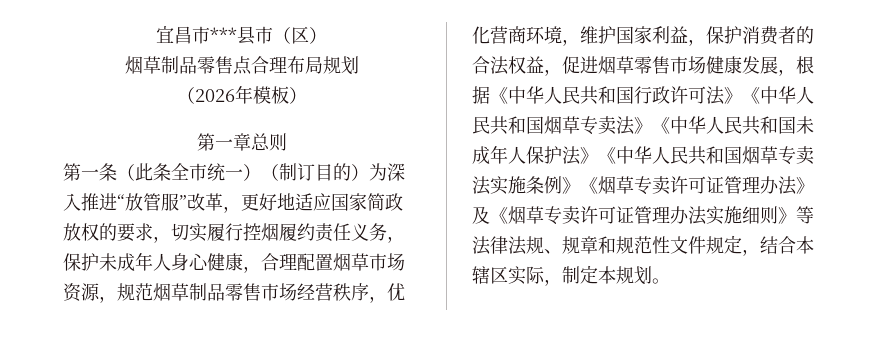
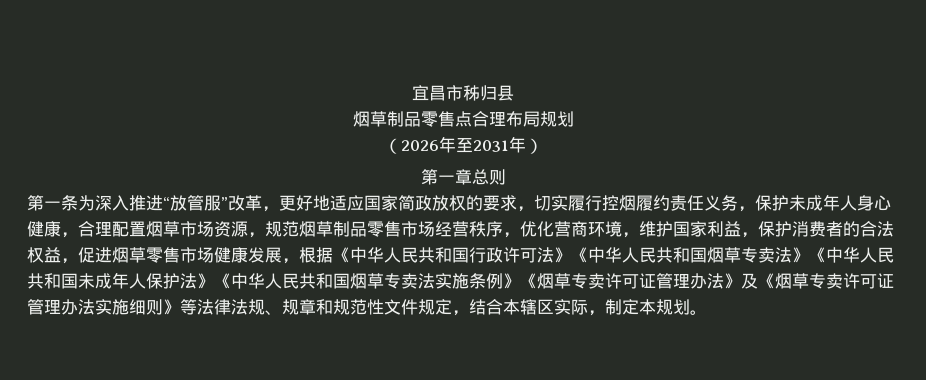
- 宜昌市***县市（区）
+ 宜昌市秭归县
- （2026年模板）
+ （2026年至2031年）
- 第一条（此条全市统一）（制订目的）为深入推进“放管服”改革，更好地适应国家简政放权的要求，切实履行控烟履约责任义务，保护未成年人身心健康，合理配置烟草市场资源，规范烟草制品零售市场经营秩序，优化营商环境，维护国家利益，保护消费者的合法权益，促进烟草零售市场健康发展，根据《中华人民共和国行政许可法》《中华人民共和国烟草专卖法》《中华人民共和国未成年人保护法》《中华人民共和国烟草专卖法实施条例》《烟草专卖许可证管理办法》及《烟草专卖许可证管理办法实施细则》等法律法规、规章和规范性文件规定，结合本辖区实际，制定本规划。
+ 第一条为深入推进“放管服”改革，更好地适应国家简政放权的要求，切实履行控烟履约责任义务，保护未成年人身心健康，合理配置烟草市场资源，规范烟草制品零售市场经营秩序，优化营商环境，维护国家利益，保护消费者的合法权益，促进烟草零售市场健康发展，根据《中华人民共和国行政许可法》《中华人民共和国烟草专卖法》《中华人民共和国未成年人保护法》《中华人民共和国烟草专卖法实施条例》《烟草专卖许可证管理办法》及《烟草专卖许可证管理办法实施细则》等法律法规、规章和规范性文件规定，结合本辖区实际，制定本规划。

